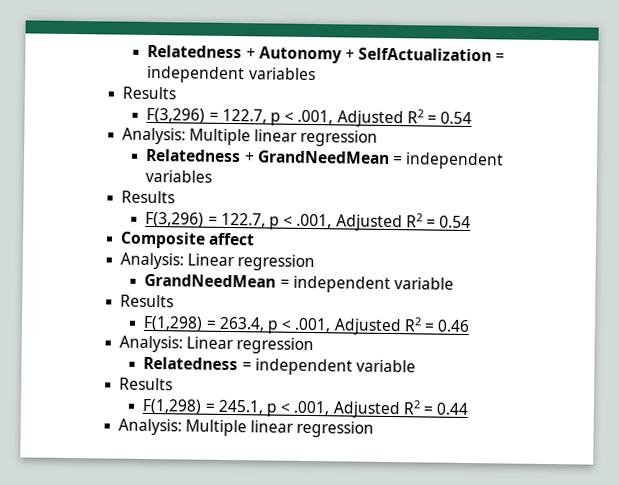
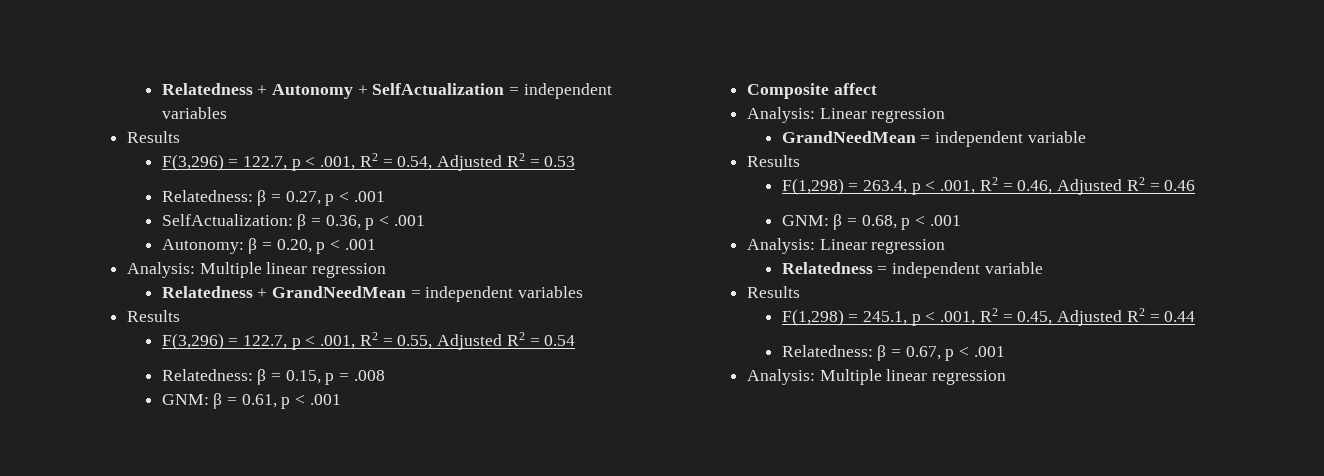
  Relatedness + Autonomy + SelfActualization = independent variables
  Results
- F(3,296) = 122.7, p < .001, Adjusted R2 = 0.54
+ F(3,296) = 122.7, p < .001, R2 = 0.54, Adjusted R2 = 0.53
+ Relatedness: β = 0.27, p < .001
+ SelfActualization: β = 0.36, p < .001
+ Autonomy: β = 0.20, p < .001
  Relatedness + GrandNeedMean = independent variables
  Results
- F(3,296) = 122.7, p < .001, Adjusted R2 = 0.54
+ F(3,296) = 122.7, p < .001, R2 = 0.55, Adjusted R2 = 0.54
+ Relatedness: β = 0.15, p = .008
+ GNM: β = 0.61, p < .001
- F(1,298) = 263.4, p < .001, Adjusted R2 = 0.46
+ F(1,298) = 263.4, p < .001, R2 = 0.46, Adjusted R2 = 0.46
+ GNM: β = 0.68, p < .001
- F(1,298) = 245.1, p < .001, Adjusted R2 = 0.44
+ F(1,298) = 245.1, p < .001, R2 = 0.45, Adjusted R2 = 0.44
+ Relatedness: β = 0.67, p < .001

